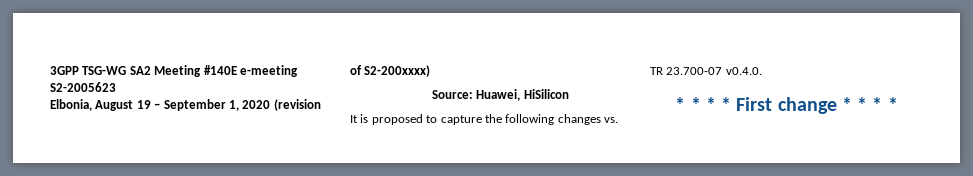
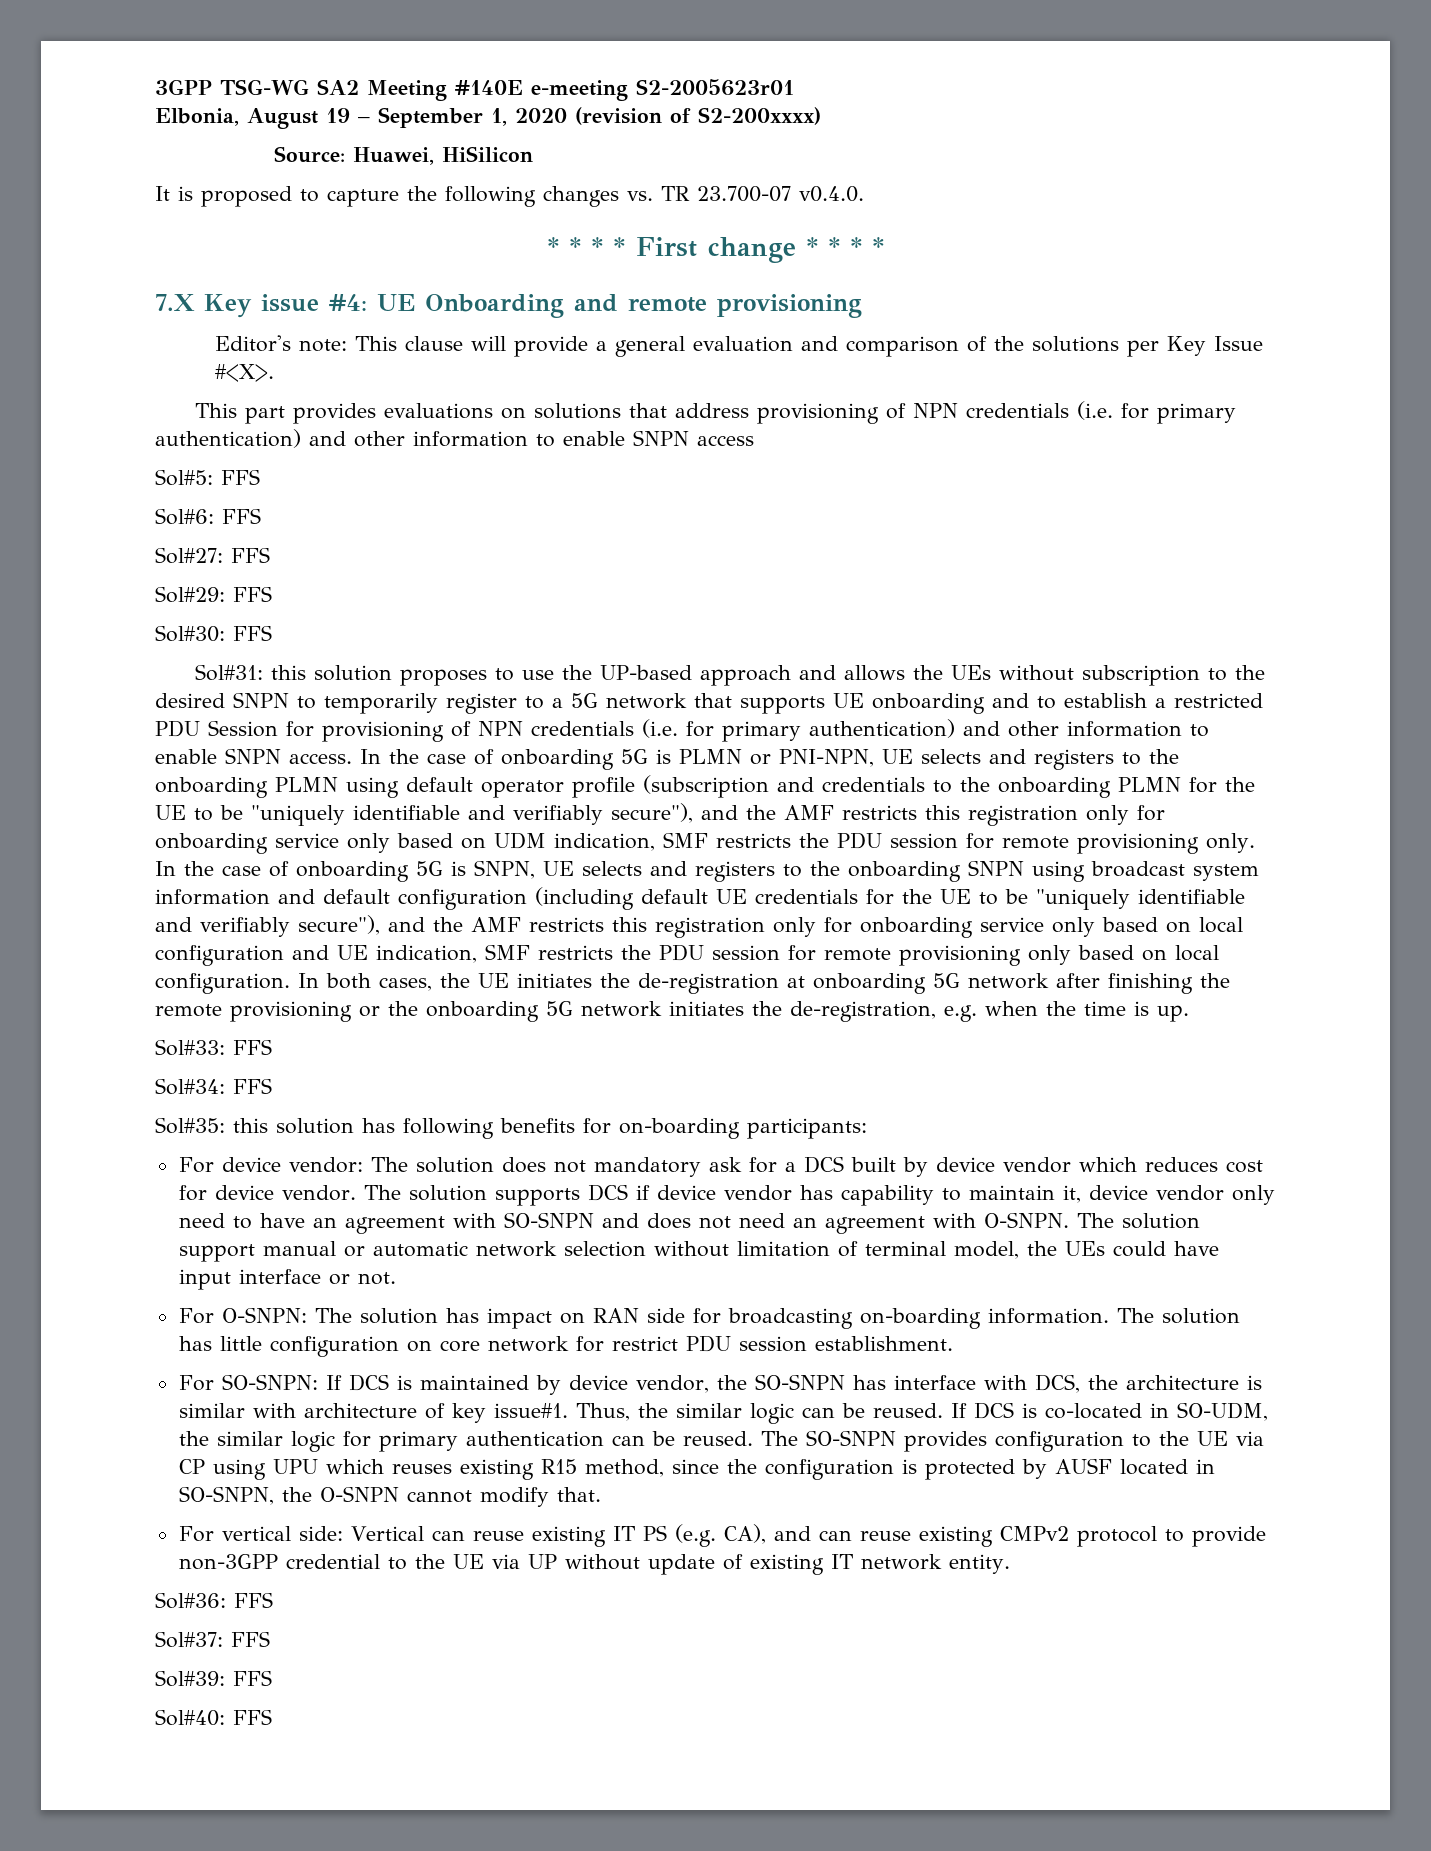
- 3GPP TSG-WG SA2 Meeting #140E e-meeting S2-2005623
+ 3GPP TSG-WG SA2 Meeting #140E e-meeting S2-2005623r01
+ 7.X Key issue #4: UE Onboarding and remote provisioning
+ Editor's note: This clause will provide a general evaluation and comparison of the solutions per Key Issue #<X>.
+ This part provides evaluations on solutions that address provisioning of NPN credentials (i.e. for primary authentication) and other information to enable SNPN access
+ Sol#5: FFS
+ Sol#6: FFS
+ Sol#27: FFS
+ Sol#29: FFS
+ Sol#30: FFS
+ Sol#31: this solution proposes to use the UP-based approach and allows the UEs without subscription to the desired SNPN to temporarily register to a 5G network that supports UE onboarding and to establish a restricted PDU Session for provisioning of NPN credentials (i.e. for primary authentication) and other information to enable SNPN access. In the case of onboarding 5G is PLMN or PNI-NPN, UE selects and registers to the onboarding PLMN using default operator profile (subscription and credentials to the onboarding PLMN for the UE to be "uniquely identifiable and verifiably secure"), and the AMF restricts this registration only for onboarding service only based on UDM indication, SMF restricts the PDU session for remote provisioning only. In the case of onboarding 5G is SNPN, UE selects and registers to the onboarding SNPN using broadcast system information and default configuration (including default UE credentials for the UE to be "uniquely identifiable and verifiably secure"), and the AMF restricts this registration only for onboarding service only based on local configuration and UE indication, SMF restricts the PDU session for remote provisioning only based on local configuration. In both cases, the UE initiates the de-registration at onboarding 5G network after finishing the remote provisioning or the onboarding 5G network initiates the de-registration, e.g. when the time is up.
+ Sol#33: FFS
+ Sol#34: FFS
+ Sol#35: this solution has following benefits for on-boarding participants:
+ For device vendor: The solution does not mandatory ask for a DCS built by device vendor which reduces cost for device vendor. The solution supports DCS if device vendor has capability to maintain it, device vendor only need to have an agreement with SO-SNPN and does not need an agreement with O-SNPN. The solution support manual or automatic network selection without limitation of terminal model, the UEs could have input interface or not.
+ For O-SNPN: The solution has impact on RAN side for broadcasting on-boarding information. The solution has little configuration on core network for restrict PDU session establishment.
+ For SO-SNPN: If DCS is maintained by device vendor, the SO-SNPN has interface with DCS, the architecture is similar with architecture of key issue#1. Thus, the similar logic can be reused. If DCS is co-located in SO-UDM, the similar logic for primary authentication can be reused. The SO-SNPN provides configuration to the UE via CP using UPU which reuses existing R15 method, since the configuration is protected by AUSF located in SO-SNPN, the O-SNPN cannot modify that.
+ For vertical side: Vertical can reuse existing IT PS (e.g. CA), and can reuse existing CMPv2 protocol to provide non-3GPP credential to the UE via UP without update of existing IT network entity.
+ Sol#36: FFS
+ Sol#37: FFS
+ Sol#39: FFS
+ Sol#40: FFS

